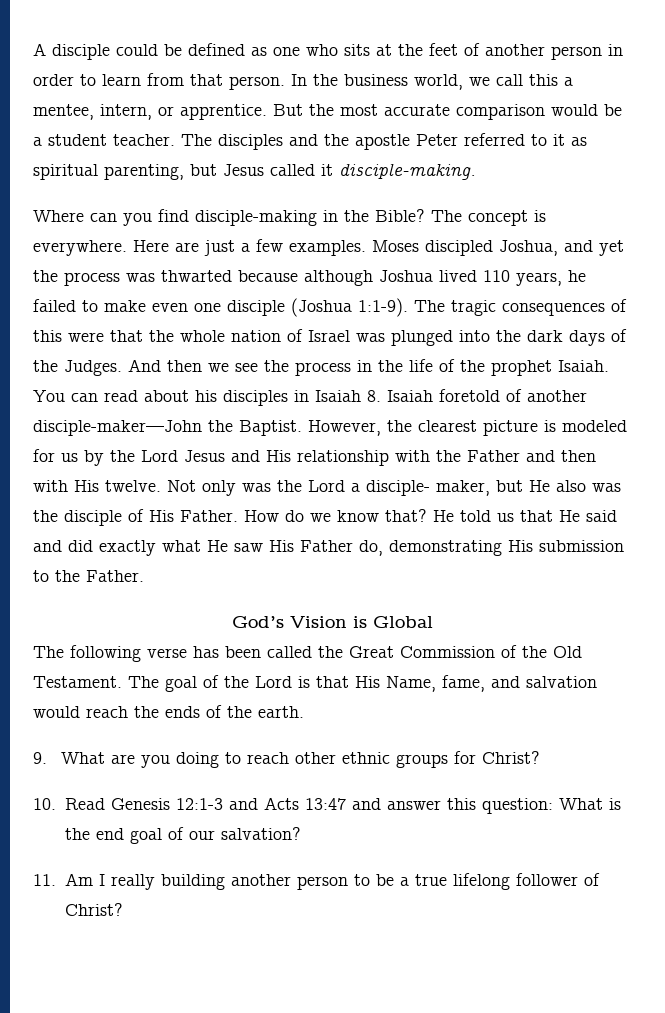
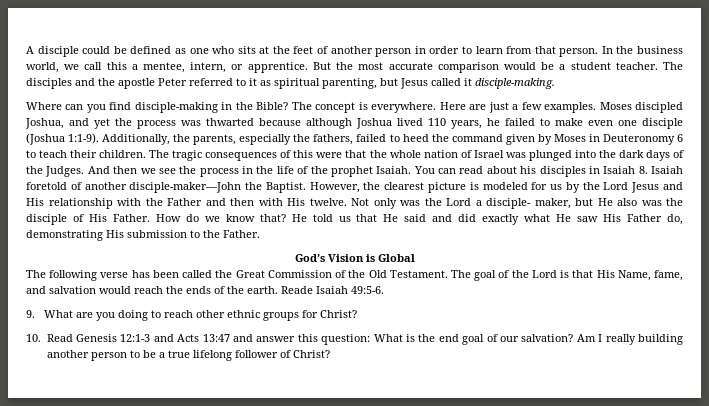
+ Additionally, the parents, especially the fathers, failed to heed the command given by Moses in Deuteronomy 6 to teach their children.
+ Reade Isaiah 49:5-6.
- 10. Read Genesis 12:1-3 and Acts 13:47 and answer this question: What is the end goal of our salvation?
- 11. Am I really building another person to be a true lifelong follower of Christ?
+ 10. Read Genesis 12:1-3 and Acts 13:47 and answer this question: What is the end goal of our salvation? Am I really building another person to be a true lifelong follower of Christ?

